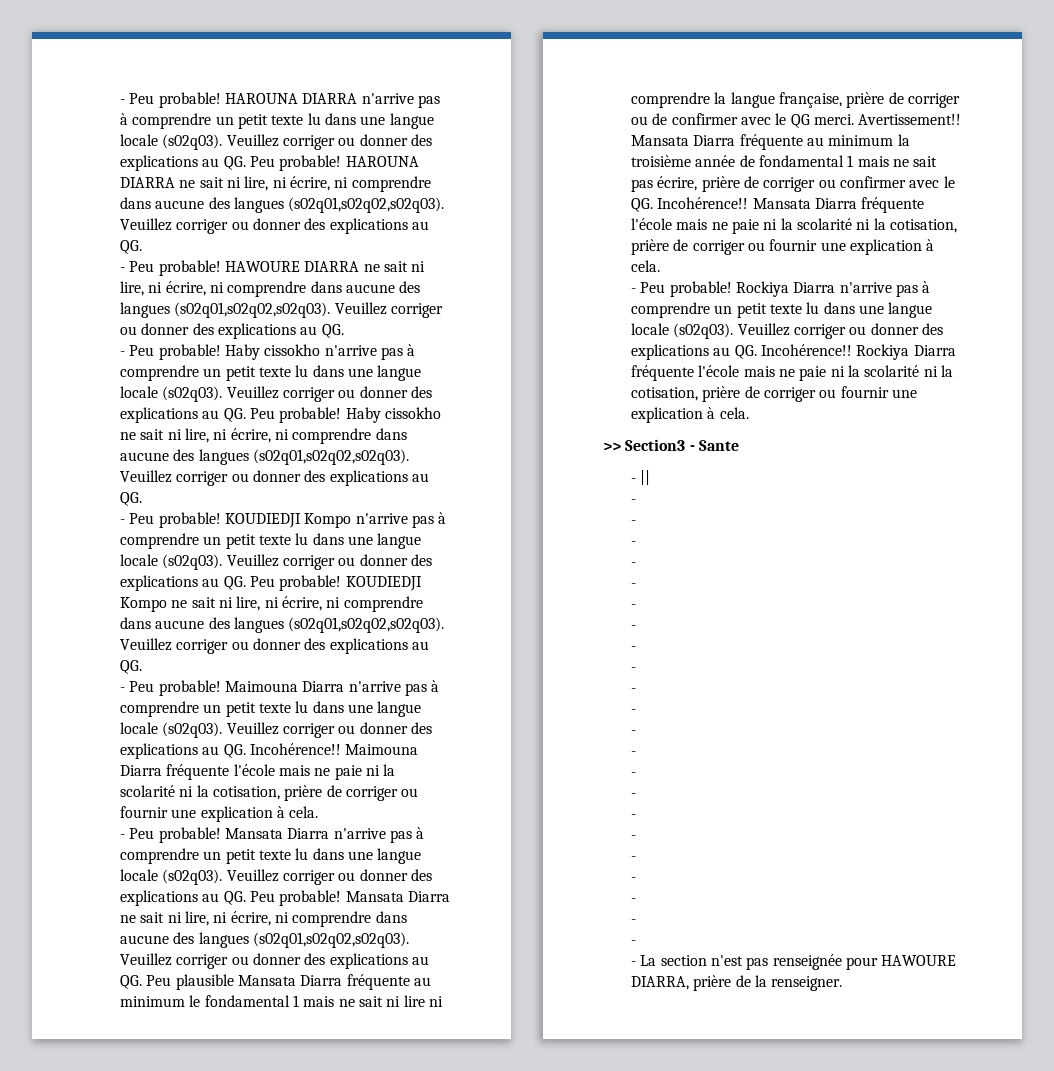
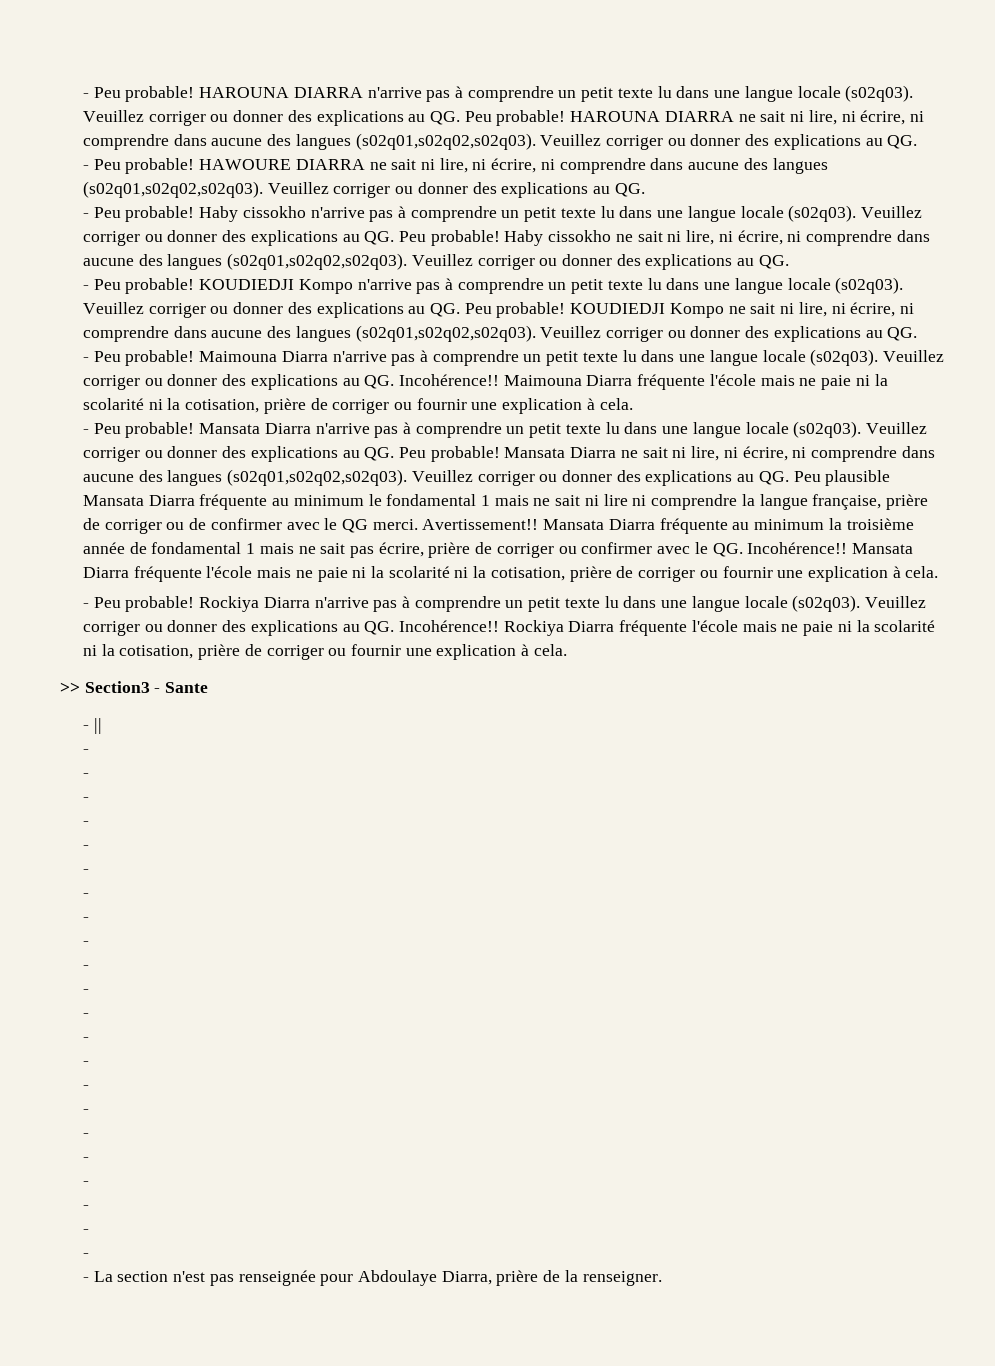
- - La section n'est pas renseignée pour HAWOURE DIARRA, prière de la renseigner.
+ - La section n'est pas renseignée pour Abdoulaye Diarra, prière de la renseigner.

